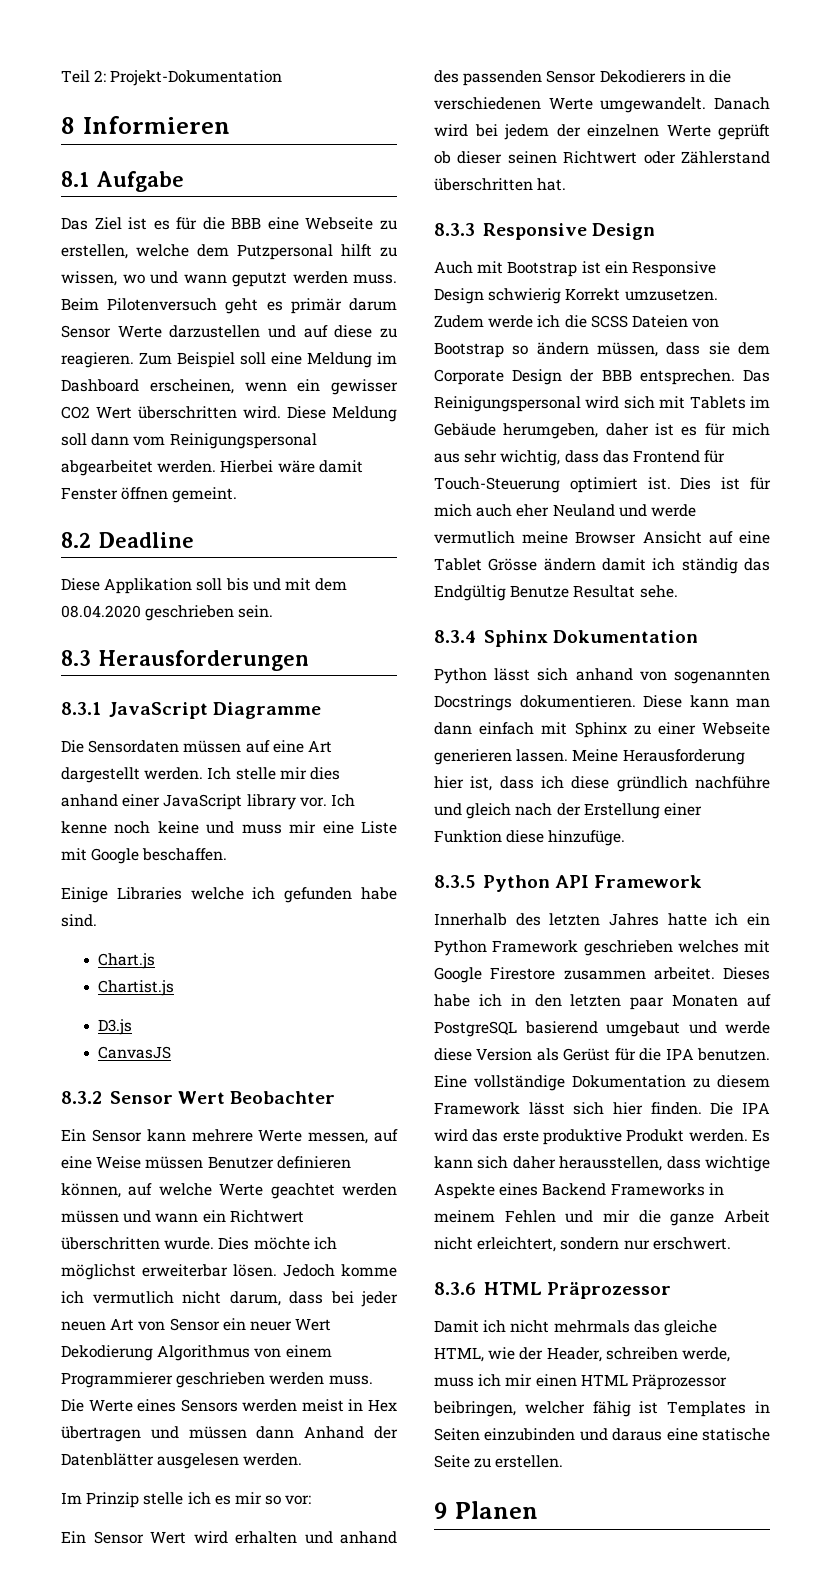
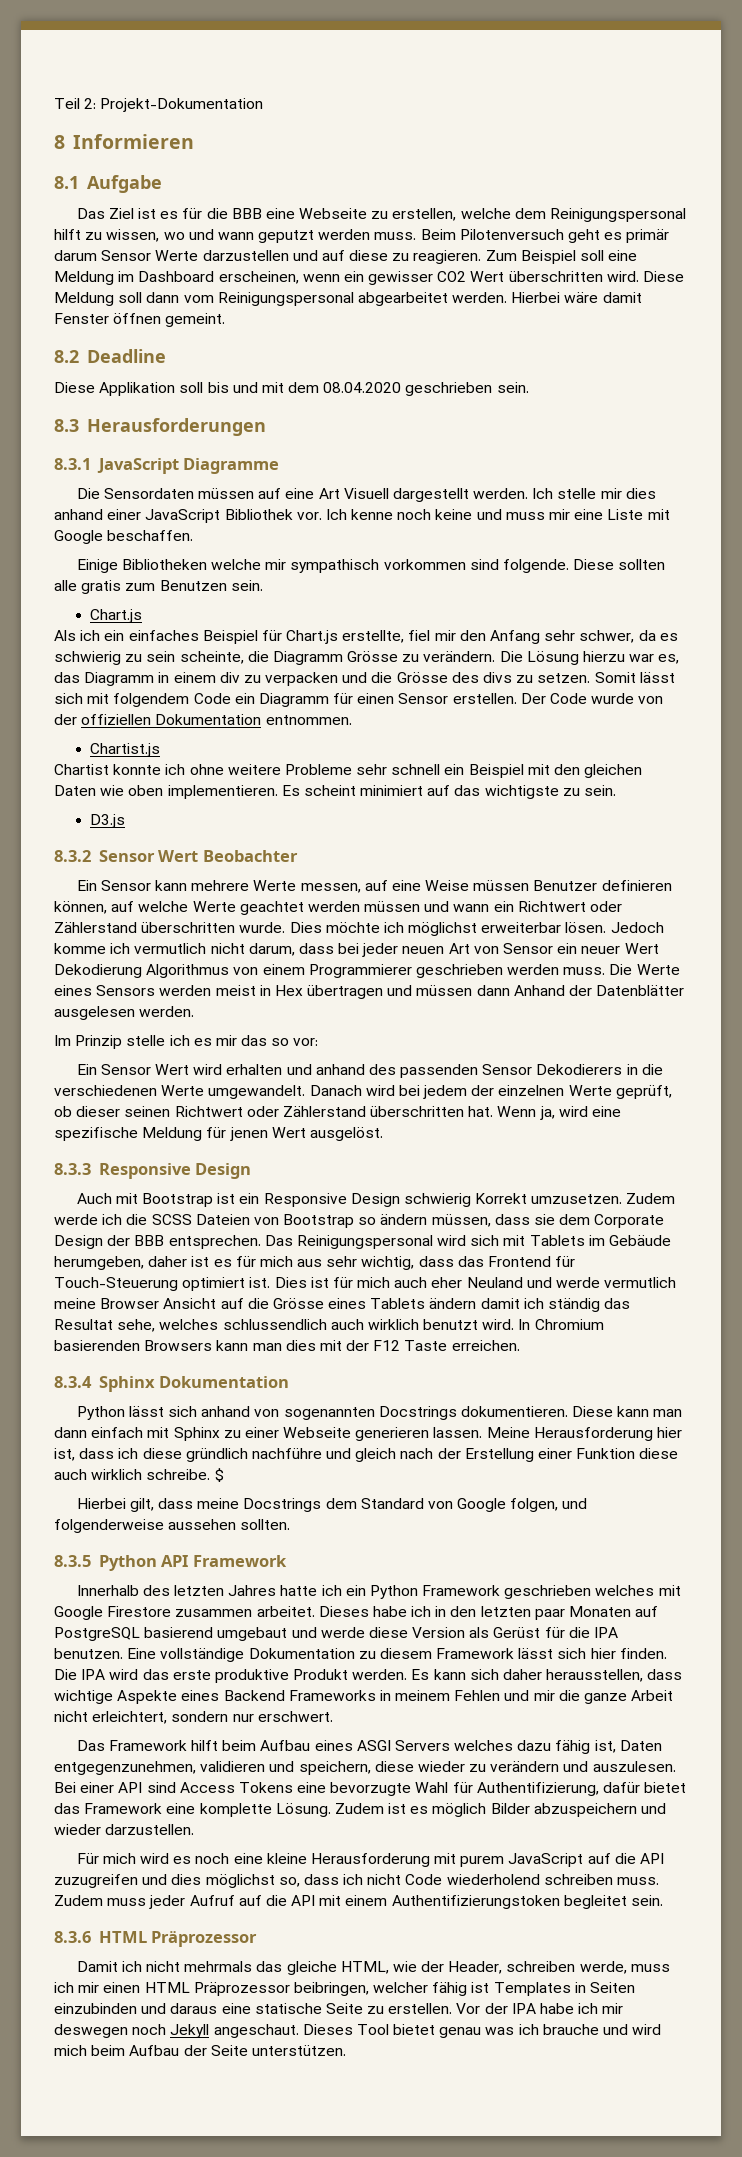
- Das Ziel ist es für die BBB eine Webseite zu erstellen, welche dem Putzpersonal hilft zu wissen, wo und wann geputzt werden muss.
+ Das Ziel ist es für die BBB eine Webseite zu erstellen, welche dem Reinigungspersonal hilft zu wissen, wo und wann geputzt werden muss.
- Die Sensordaten müssen auf eine Art dargestellt werden.
+ Die Sensordaten müssen auf eine Art Visuell dargestellt werden.
- Ich stelle mir dies anhand einer JavaScript library vor.
+ Ich stelle mir dies anhand einer JavaScript Bibliothek vor.
- Einige Libraries welche ich gefunden habe sind.
+ Einige Bibliotheken welche mir sympathisch vorkommen sind folgende. Diese sollten alle gratis zum Benutzen sein.
  Chart.js
+ Als ich ein einfaches Beispiel für Chart.js erstellte, fiel mir den Anfang sehr schwer, da es schwierig zu sein scheinte, die Diagramm Grösse zu verändern. Die Lösung hierzu war es, das Diagramm in einem div zu verpacken und die Grösse des divs zu setzen. Somit lässt sich mit folgendem Code ein Diagramm für einen Sensor erstellen. Der Code wurde von der offiziellen Dokumentation entnommen.
  Chartist.js
+ Chartist konnte ich ohne weitere Probleme sehr schnell ein Beispiel mit den gleichen Daten wie oben implementieren. Es scheint minimiert auf das wichtigste zu sein.
- CanvasJS
- Ein Sensor kann mehrere Werte messen, auf eine Weise müssen Benutzer definieren können, auf welche Werte geachtet werden müssen und wann ein Richtwert überschritten wurde.
+ Ein Sensor kann mehrere Werte messen, auf eine Weise müssen Benutzer definieren können, auf welche Werte geachtet werden müssen und wann ein Richtwert oder Zählerstand überschritten wurde.
- Im Prinzip stelle ich es mir so vor:
+ Im Prinzip stelle ich es mir das so vor:
- Danach wird bei jedem der einzelnen Werte geprüft ob dieser seinen Richtwert oder Zählerstand überschritten hat.
+ Danach wird bei jedem der einzelnen Werte geprüft, ob dieser seinen Richtwert oder Zählerstand überschritten hat. Wenn ja, wird eine spezifische Meldung für jenen Wert ausgelöst.
- Dies ist für mich auch eher Neuland und werde vermutlich meine Browser Ansicht auf eine Tablet Grösse ändern damit ich ständig das Endgültig Benutze Resultat sehe.
+ Dies ist für mich auch eher Neuland und werde vermutlich meine Browser Ansicht auf die Grösse eines Tablets ändern damit ich ständig das Resultat sehe, welches schlussendlich auch wirklich benutzt wird. In Chromium basierenden Browsers kann man dies mit der F12 Taste erreichen.
- Meine Herausforderung hier ist, dass ich diese gründlich nachführe und gleich nach der Erstellung einer Funktion diese hinzufüge.
+ Meine Herausforderung hier ist, dass ich diese gründlich nachführe und gleich nach der Erstellung einer Funktion diese auch wirklich schreibe. $
+ Hierbei gilt, dass meine Docstrings dem Standard von Google folgen, und folgenderweise aussehen sollten.
+ Das Framework hilft beim Aufbau eines ASGI Servers welches dazu fähig ist, Daten entgegenzunehmen, validieren und speichern, diese wieder zu verändern und auszulesen. Bei einer API sind Access Tokens eine bevorzugte Wahl für Authentifizierung, dafür bietet das Framework eine komplette Lösung. Zudem ist es möglich Bilder abzuspeichern und wieder darzustellen.
+ Für mich wird es noch eine kleine Herausforderung mit purem JavaScript auf die API zuzugreifen und dies möglichst so, dass ich nicht Code wiederholend schreiben muss. Zudem muss jeder Aufruf auf die API mit einem Authentifizierungstoken begleitet sein.
- Damit ich nicht mehrmals das gleiche HTML, wie der Header, schreiben werde, muss ich mir einen HTML Präprozessor beibringen, welcher fähig ist Templates in Seiten einzubinden und daraus eine statische Seite zu erstellen.
- 9 Planen
+ Damit ich nicht mehrmals das gleiche HTML, wie der Header, schreiben werde, muss ich mir einen HTML Präprozessor beibringen, welcher fähig ist Templates in Seiten einzubinden und daraus eine statische Seite zu erstellen. Vor der IPA habe ich mir deswegen noch Jekyll angeschaut. Dieses Tool bietet genau was ich brauche und wird mich beim Aufbau der Seite unterstützen.

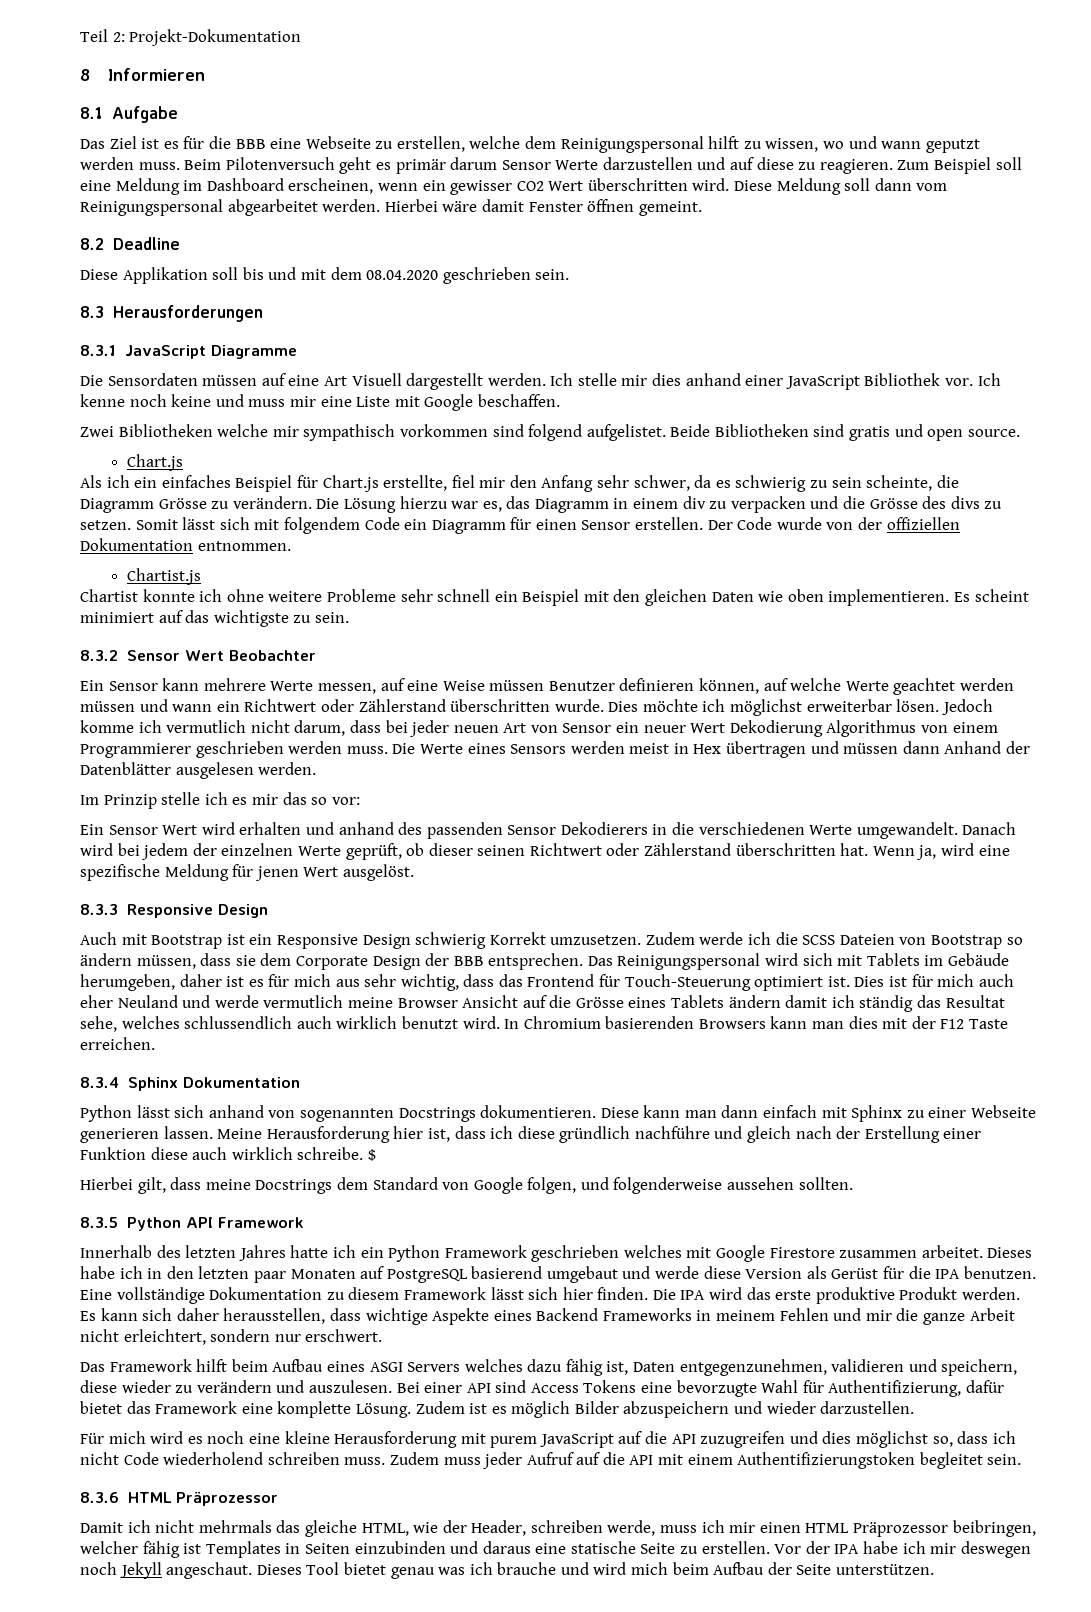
- Einige Bibliotheken welche mir sympathisch vorkommen sind folgende. Diese sollten alle gratis zum Benutzen sein.
+ Zwei Bibliotheken welche mir sympathisch vorkommen sind folgend aufgelistet. Beide Bibliotheken sind gratis und open source.
- D3.js

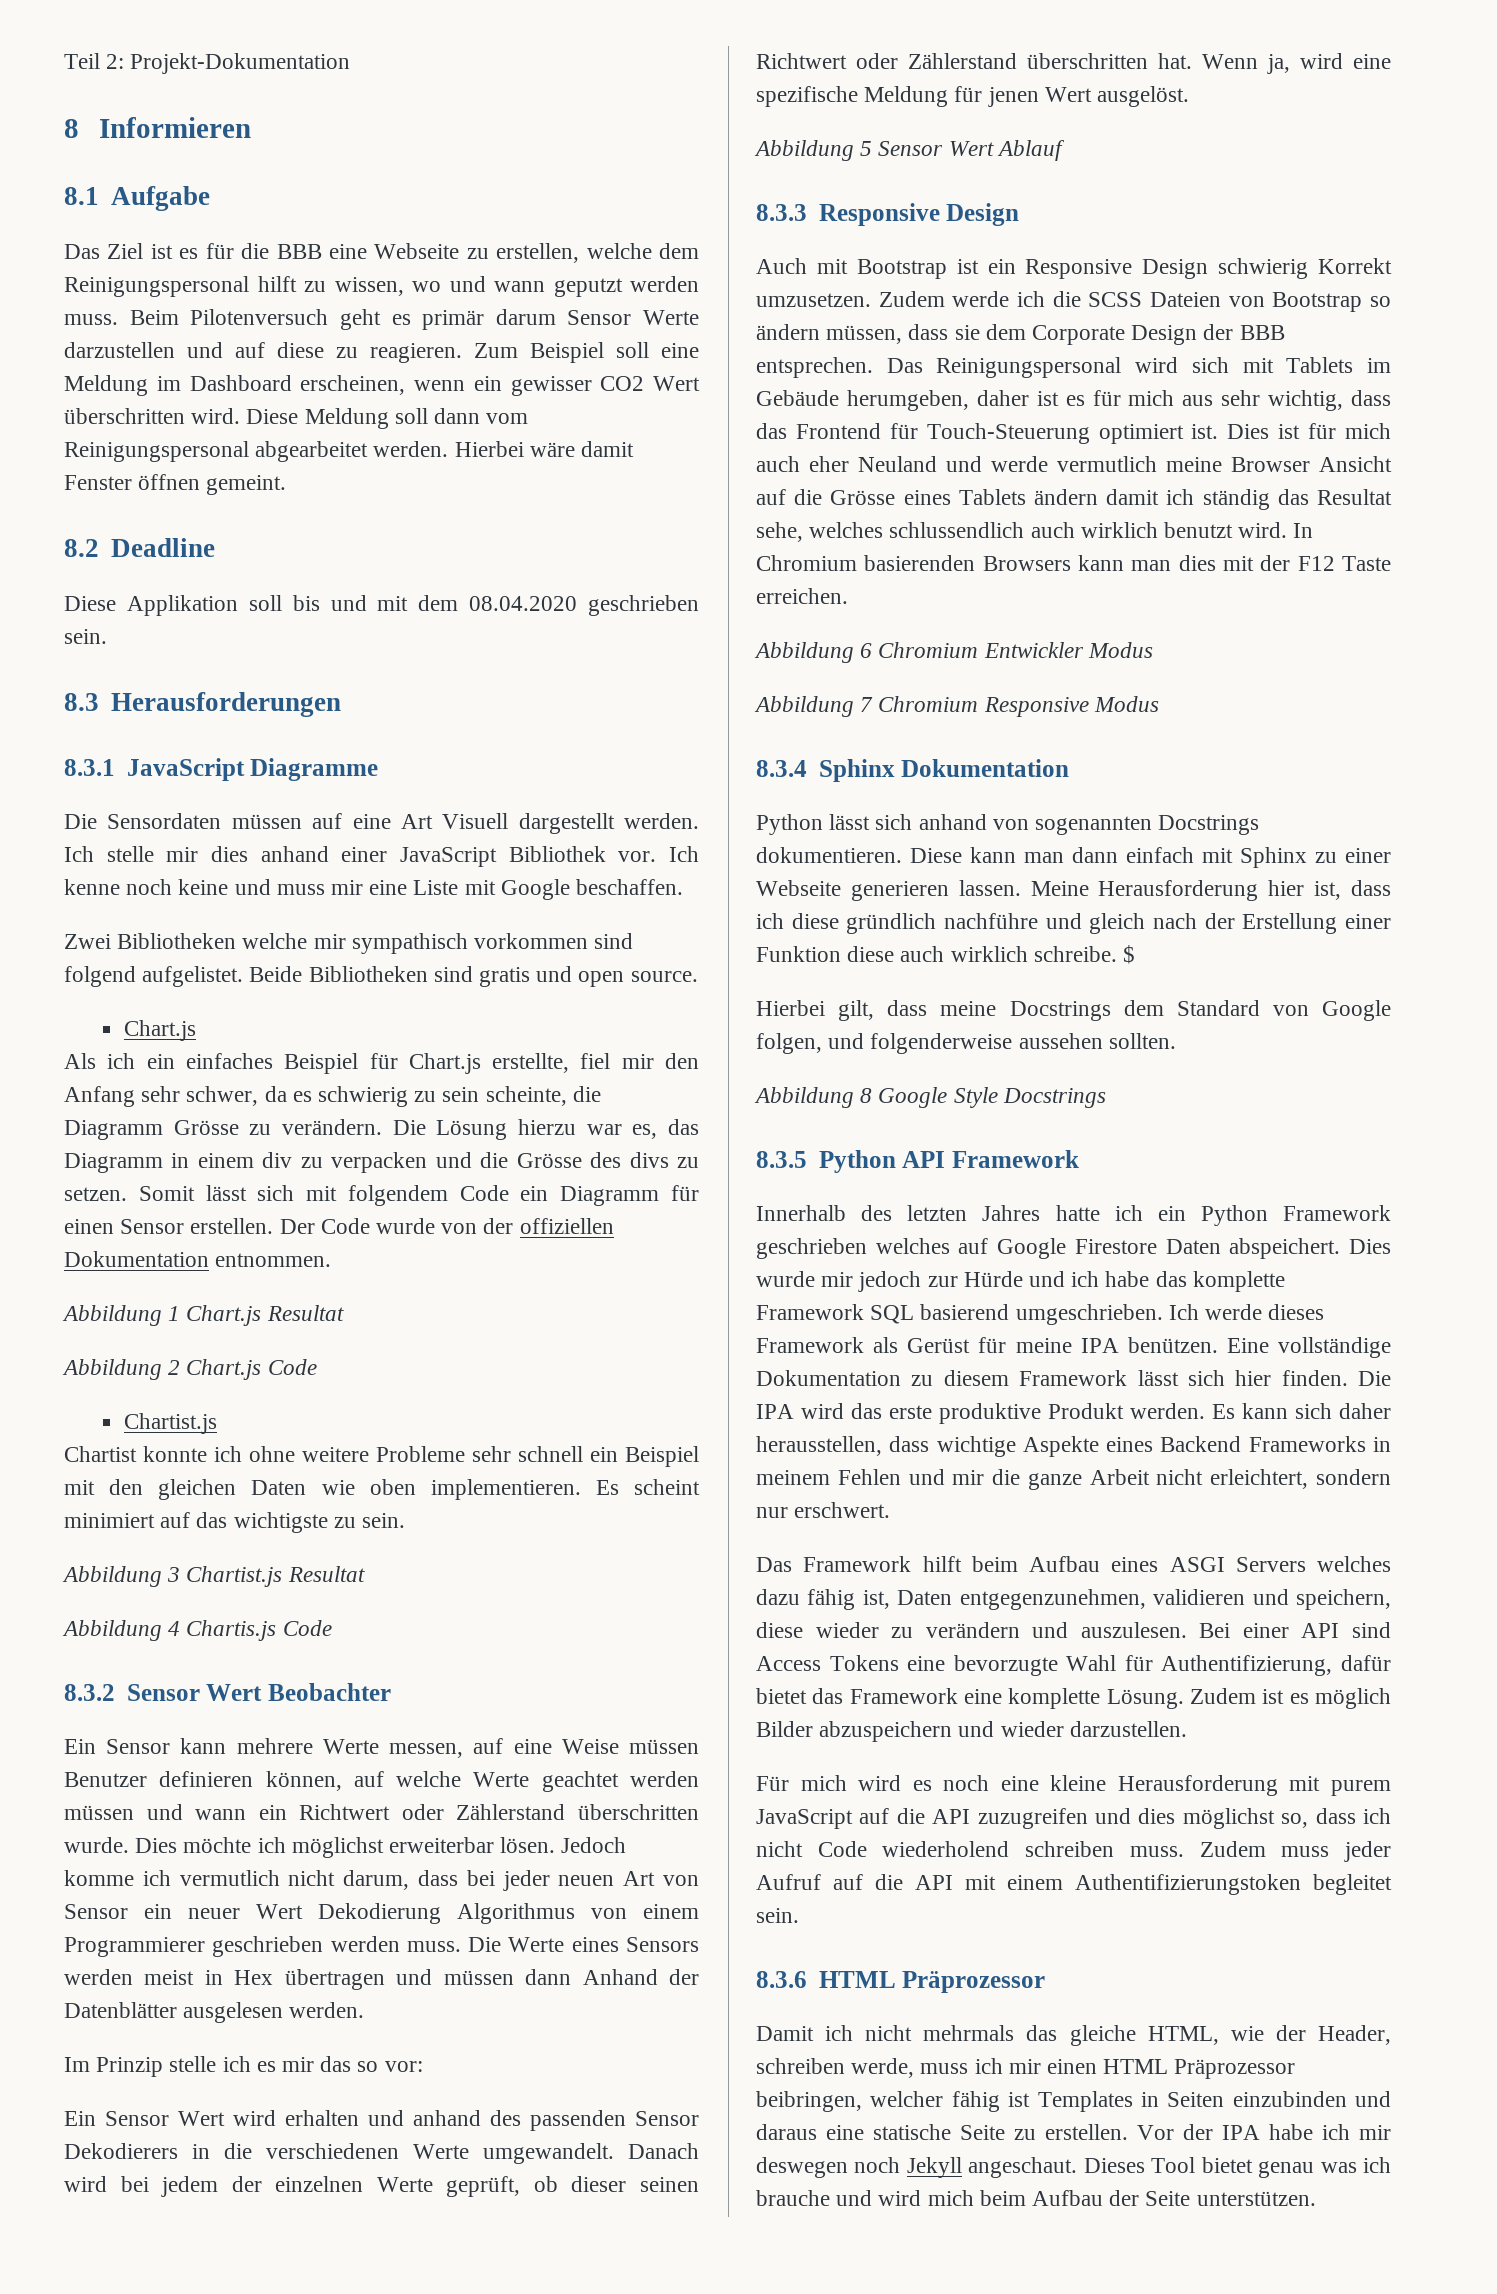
+ Abbildung 1 Chart.js Resultat
+ Abbildung 2 Chart.js Code
+ Abbildung 3 Chartist.js Resultat
+ Abbildung 4 Chartis.js Code
+ Abbildung 5 Sensor Wert Ablauf
+ Abbildung 6 Chromium Entwickler Modus
+ Abbildung 7 Chromium Responsive Modus
+ Abbildung 8 Google Style Docstrings
- Innerhalb des letzten Jahres hatte ich ein Python Framework geschrieben welches mit Google Firestore zusammen arbeitet. Dieses habe ich in den letzten paar Monaten auf PostgreSQL basierend umgebaut und werde diese Version als Gerüst für die IPA benutzen.
+ Innerhalb des letzten Jahres hatte ich ein Python Framework geschrieben welches auf Google Firestore Daten abspeichert. Dies wurde mir jedoch zur Hürde und ich habe das komplette Framework SQL basierend umgeschrieben. Ich werde dieses Framework als Gerüst für meine IPA benützen.

